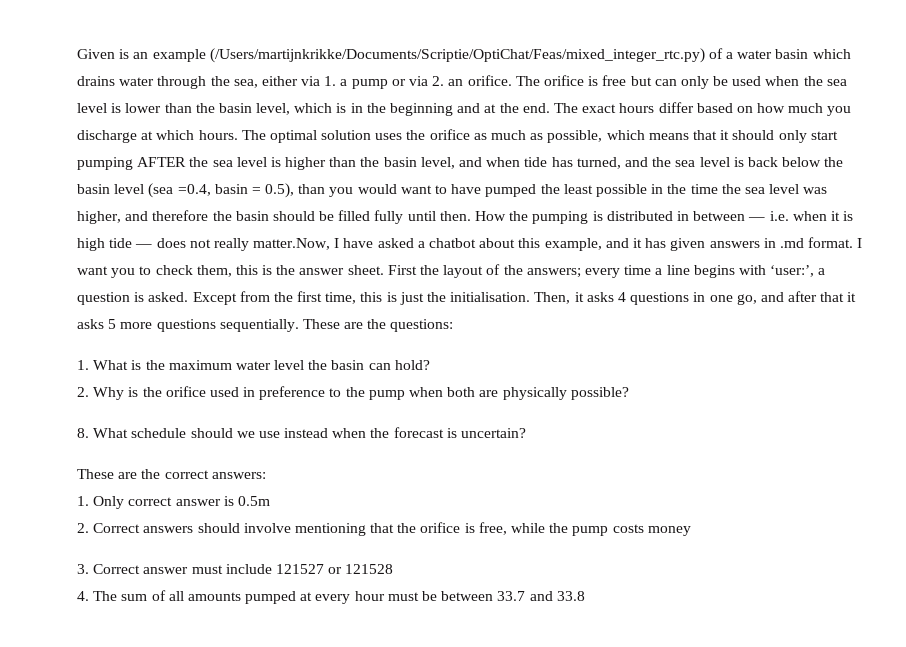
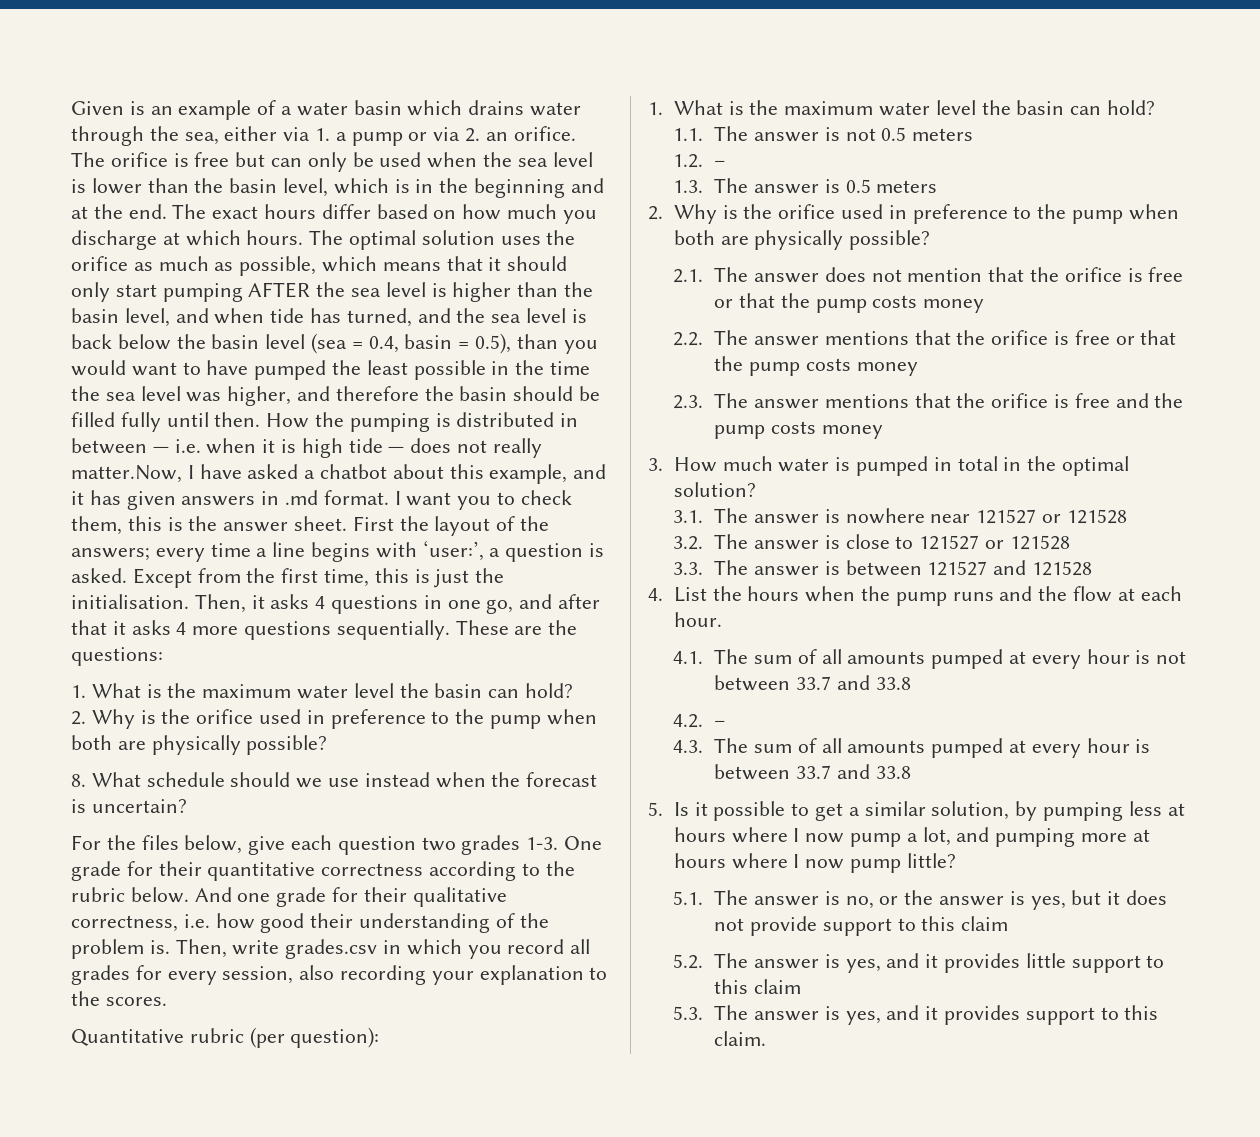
- Given is an example (/Users/martijnkrikke/Documents/Scriptie/OptiChat/Feas/mixed_integer_rtc.py) of a water basin which drains water through the sea, either via 1. a pump or via 2. an orifice.
+ Given is an example of a water basin which drains water through the sea, either via 1. a pump or via 2. an orifice.
- The optimal solution uses the orifice as much as possible, which means that it should only start pumping AFTER the sea level is higher than the basin level, and when tide has turned, and the sea level is back below the basin level (sea =0.4, basin = 0.5), than you would want to have pumped the least possible in the time the sea level was higher, and therefore the basin should be filled fully until then.
+ The optimal solution uses the orifice as much as possible, which means that it should only start pumping AFTER the sea level is higher than the basin level, and when tide has turned, and the sea level is back below the basin level (sea = 0.4, basin = 0.5), than you would want to have pumped the least possible in the time the sea level was higher, and therefore the basin should be filled fully until then.
- Then, it asks 4 questions in one go, and after that it asks 5 more questions sequentially.
+ Then, it asks 4 questions in one go, and after that it asks 4 more questions sequentially.
- These are the correct answers:
- 1. Only correct answer is 0.5m
- 2. Correct answers should involve mentioning that the orifice is free, while the pump costs money
- 3. Correct answer must include 121527 or 121528
- 4. The sum of all amounts pumped at every hour must be between 33.7 and 33.8
+ For the files below, give each question two grades 1-3. One grade for their quantitative correctness according to the rubric below. And one grade for their qualitative correctness, i.e. how good their understanding of the problem is. Then, write grades.csv in which you record all grades for every session, also recording your explanation to the scores.
+ Quantitative rubric (per question):
+ 1. What is the maximum water level the basin can hold?
+ 1.1. The answer is not 0.5 meters
+ 1.2. –
+ 1.3. The answer is 0.5 meters
+ 2. Why is the orifice used in preference to the pump when both are physically possible?
+ 2.1. The answer does not mention that the orifice is free or that the pump costs money
+ 2.2. The answer mentions that the orifice is free or that the pump costs money
+ 2.3. The answer mentions that the orifice is free and the pump costs money
+ 3. How much water is pumped in total in the optimal solution?
+ 3.1. The answer is nowhere near 121527 or 121528
+ 3.2. The answer is close to 121527 or 121528
+ 3.3. The answer is between 121527 and 121528
+ 4. List the hours when the pump runs and the flow at each hour.
+ 4.1. The sum of all amounts pumped at every hour is not between 33.7 and 33.8
+ 4.2. –
+ 4.3. The sum of all amounts pumped at every hour is between 33.7 and 33.8
+ 5. Is it possible to get a similar solution, by pumping less at hours where I now pump a lot, and pumping more at hours where I now pump little?
+ 5.1. The answer is no, or the answer is yes, but it does not provide support to this claim
+ 5.2. The answer is yes, and it provides little support to this claim
+ 5.3. The answer is yes, and it provides support to this claim.

